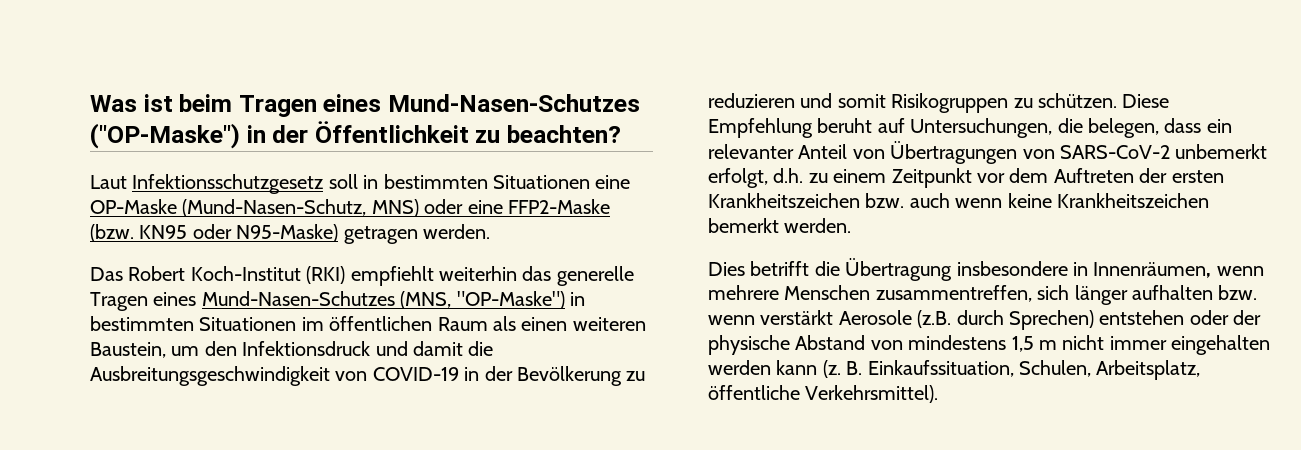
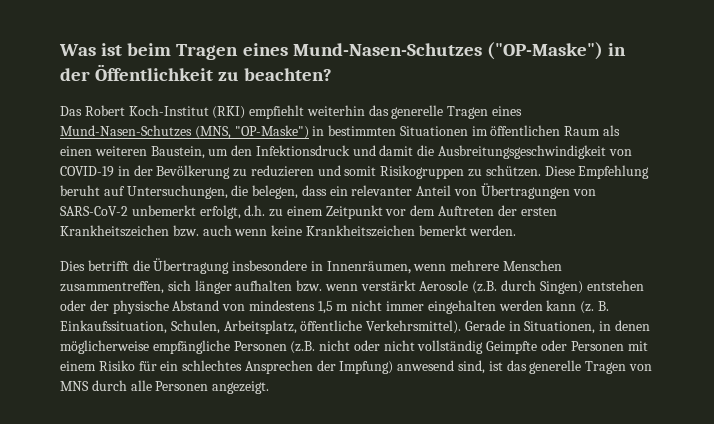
- Laut Infektionsschutzgesetz soll in bestimmten Situationen eine OP-Maske (Mund-Nasen-Schutz, MNS) oder eine FFP2-Maske (bzw. KN95 oder N95-Maske) getragen werden.
- Dies betrifft die Übertragung insbesondere in Innenräumen, wenn mehrere Menschen zusammentreffen, sich länger aufhalten bzw. wenn verstärkt Aerosole (z.B. durch Sprechen) entstehen oder der physische Abstand von mindestens 1,5 m nicht immer eingehalten werden kann (z.
+ Dies betrifft die Übertragung insbesondere in Innenräumen, wenn mehrere Menschen zusammentreffen, sich länger aufhalten bzw. wenn verstärkt Aerosole (z.B. durch Singen) entstehen oder der physische Abstand von mindestens 1,5 m nicht immer eingehalten werden kann (z.
+ Gerade in Situationen, in denen möglicherweise empfängliche Personen (z.B. nicht oder nicht vollständig Geimpfte oder Personen mit einem Risiko für ein schlechtes Ansprechen der Impfung) anwesend sind, ist das generelle Tragen von MNS durch alle Personen angezeigt.

